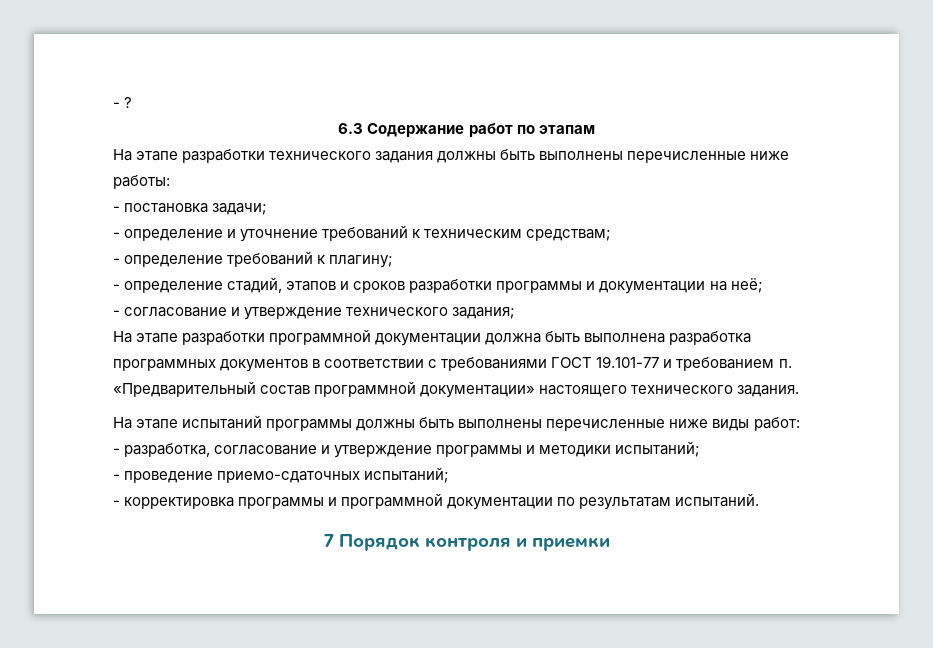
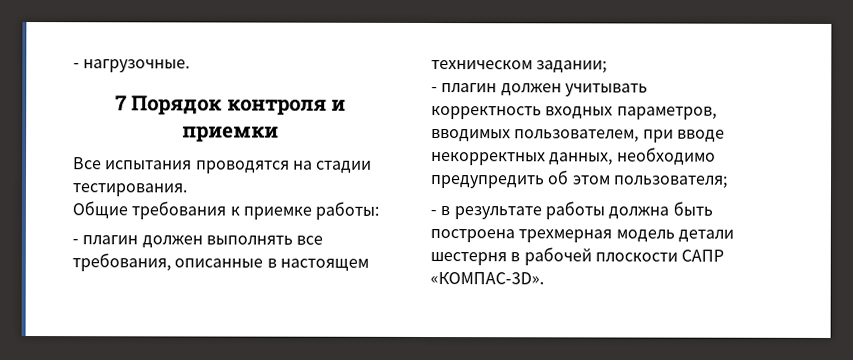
- - ?
- 6.3 Содержание работ по этапам
- На этапе разработки технического задания должны быть выполнены перечисленные ниже работы:
- - постановка задачи;
- - определение и уточнение требований к техническим средствам;
- - определение требований к плагину;
- - определение стадий, этапов и сроков разработки программы и документации на неё;
- - согласование и утверждение технического задания;
- На этапе разработки программной документации должна быть выполнена разработка программных документов в соответствии с требованиями ГОСТ 19.101-77 и требованием п. «Предварительный состав программной документации» настоящего технического задания.
- На этапе испытаний программы должны быть выполнены перечисленные ниже виды работ:
- - разработка, согласование и утверждение программы и методики испытаний;
- - проведение приемо-сдаточных испытаний;
- - корректировка программы и программной документации по результатам испытаний.
+ - нагрузочные.
+ Все испытания проводятся на стадии тестирования.
+ Общие требования к приемке работы:
+ - плагин должен выполнять все требования, описанные в настоящем техническом задании;
+ - плагин должен учитывать корректность входных параметров, вводимых пользователем, при вводе некорректных данных, необходимо предупредить об этом пользователя;
+ - в результате работы должна быть построена трехмерная модель детали шестерня в рабочей плоскости САПР «КОМПАС-3D».

